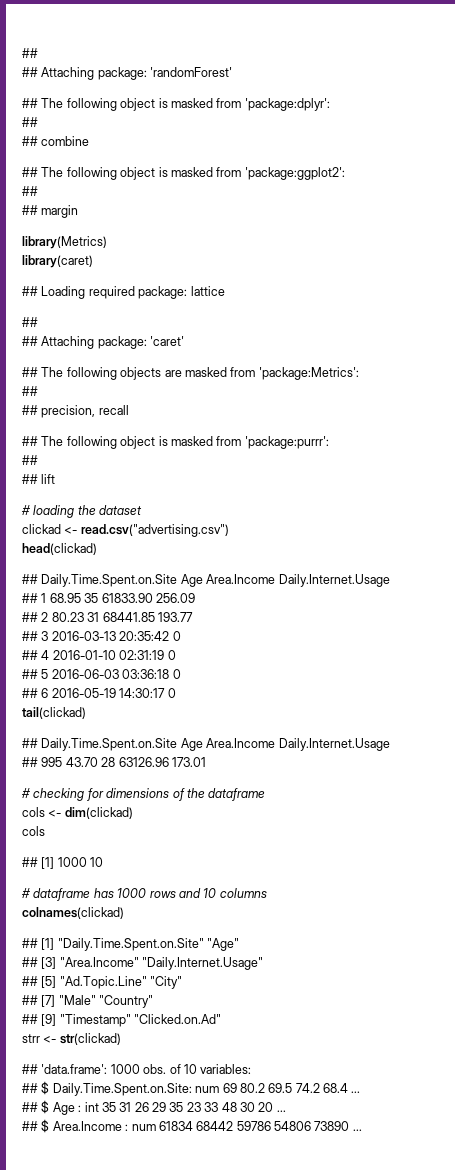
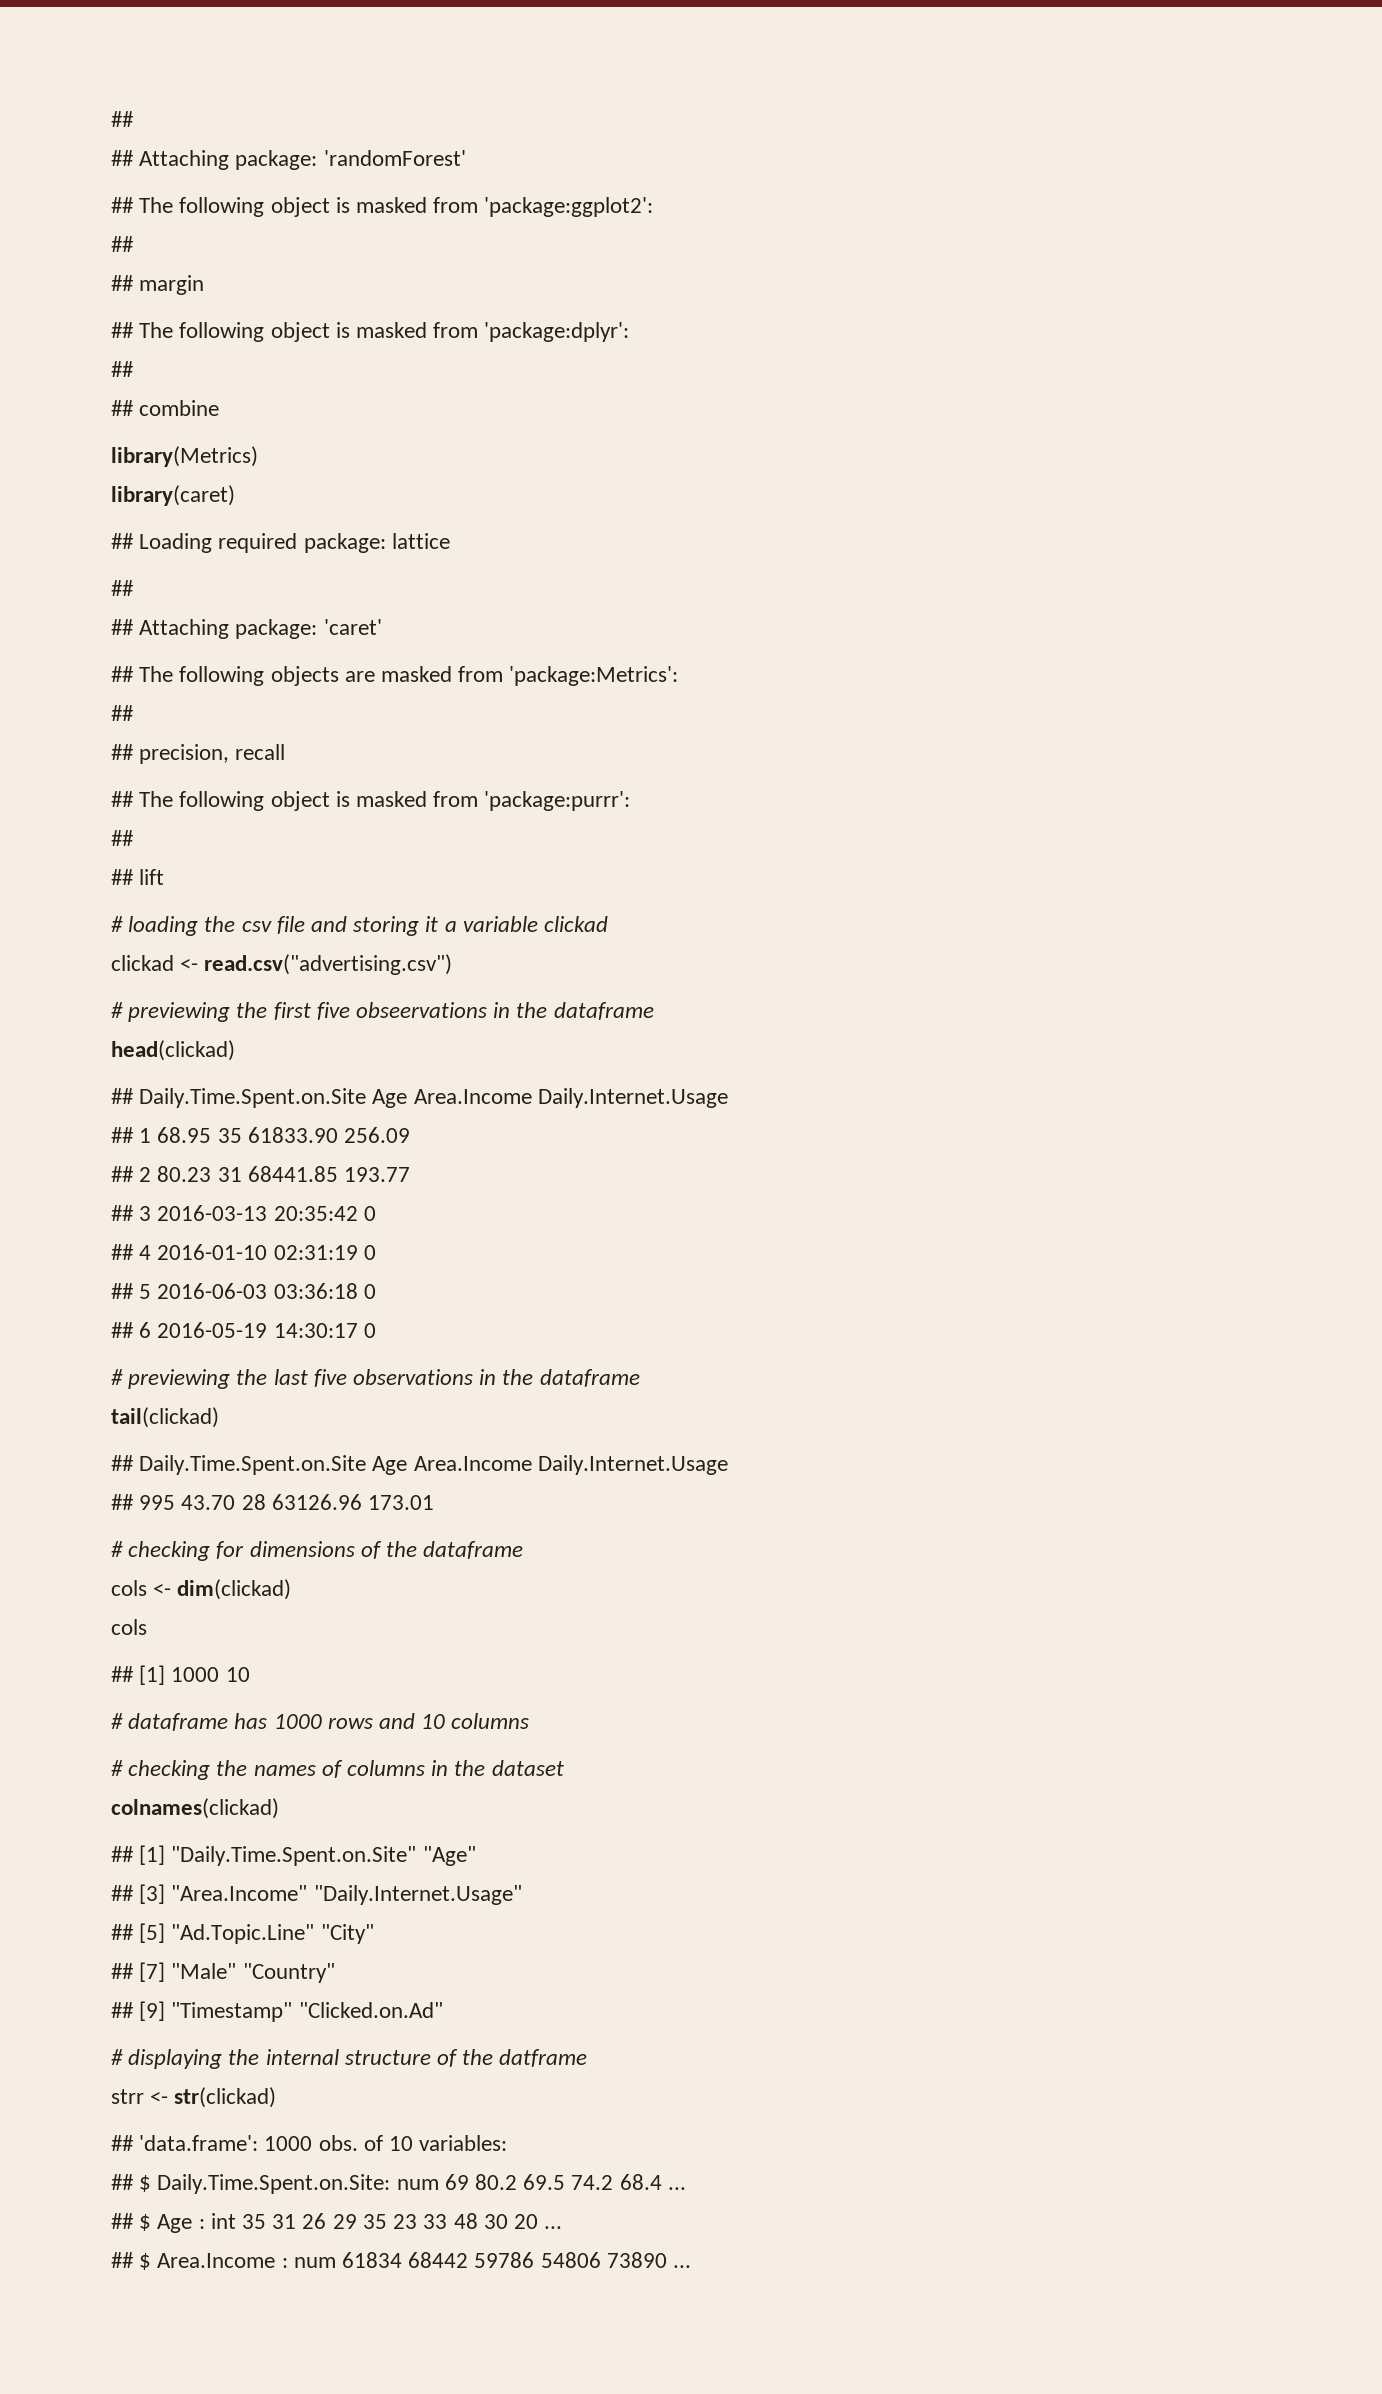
+ ## The following object is masked from 'package:ggplot2':
+ ##
+ ## margin
  ## The following object is masked from 'package:dplyr':
  ##
  ## combine
- ## The following object is masked from 'package:ggplot2':
- ##
- ## margin
- # loading the dataset
+ # loading the csv file and storing it a variable clickad
  clickad <- read.csv("advertising.csv")
+ # previewing the first five obseervations in the dataframe
+ # previewing the last five observations in the dataframe
+ # checking the names of columns in the dataset
+ # displaying the internal structure of the datframe

